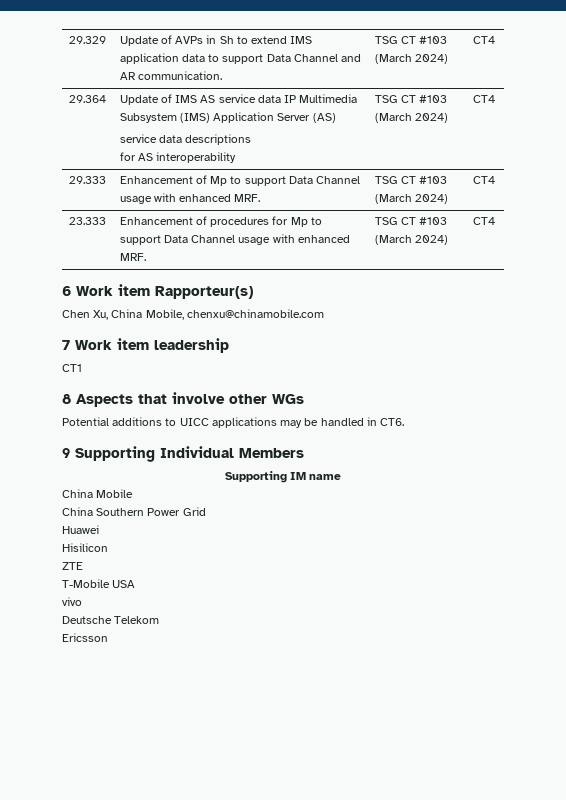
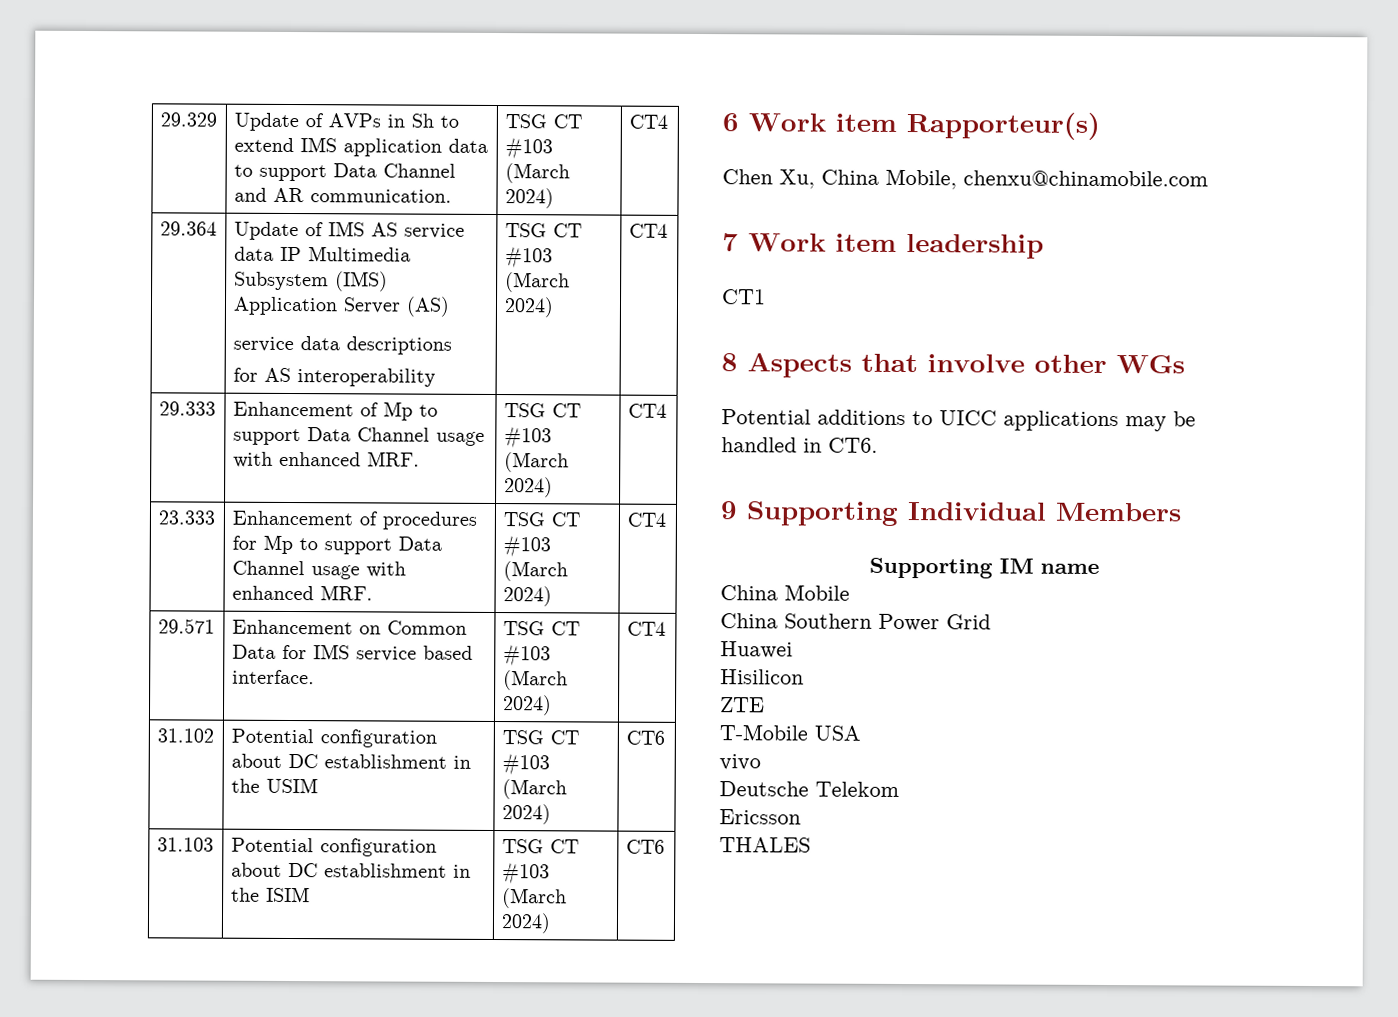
+ 29.571 | Enhancement on Common Data for IMS service based interface. | TSG CT #103 (March 2024) | CT4
+ 31.102 | Potential configuration about DC establishment in the USIM | TSG CT #103 (March 2024) | CT6
+ 31.103 | Potential configuration about DC establishment in the ISIM | TSG CT #103 (March 2024) | CT6
+ THALES

